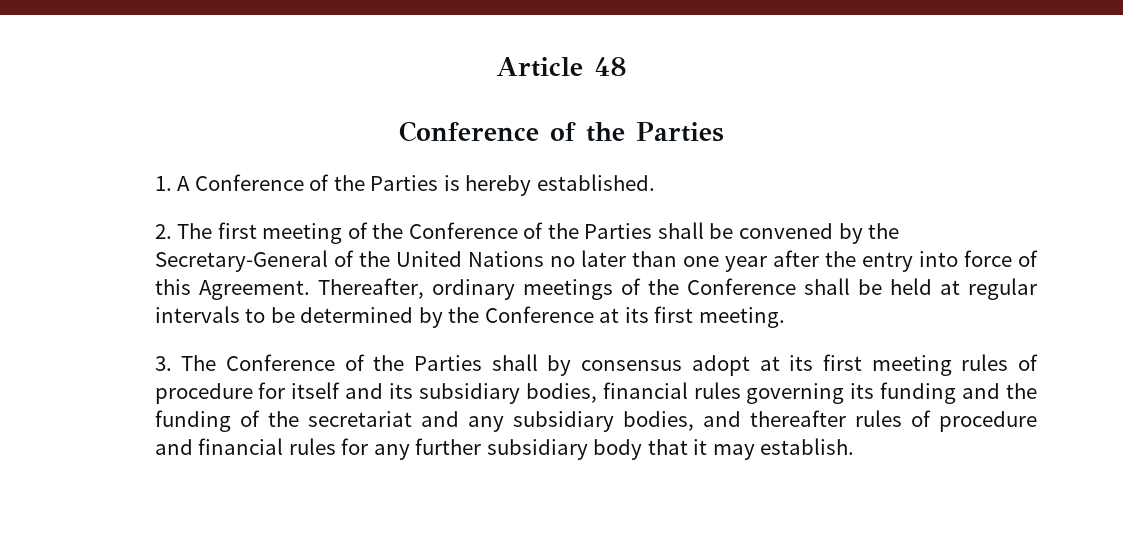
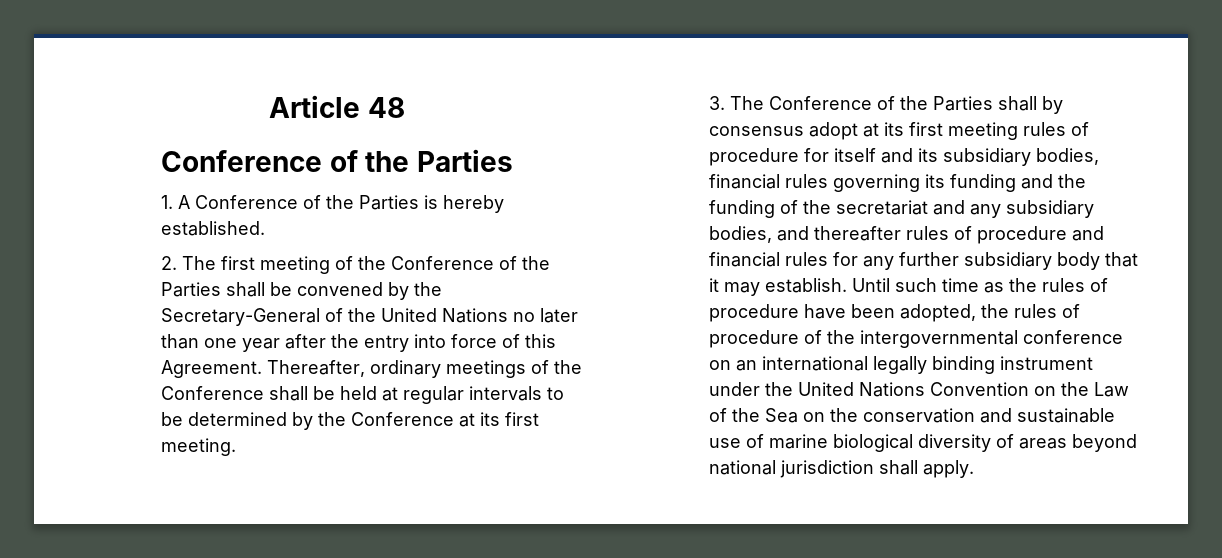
+ Until such time as the rules of procedure have been adopted, the rules of procedure of the intergovernmental conference on an international legally binding instrument under the United Nations Convention on the Law of the Sea on the conservation and sustainable use of marine biological diversity of areas beyond national jurisdiction shall apply.

